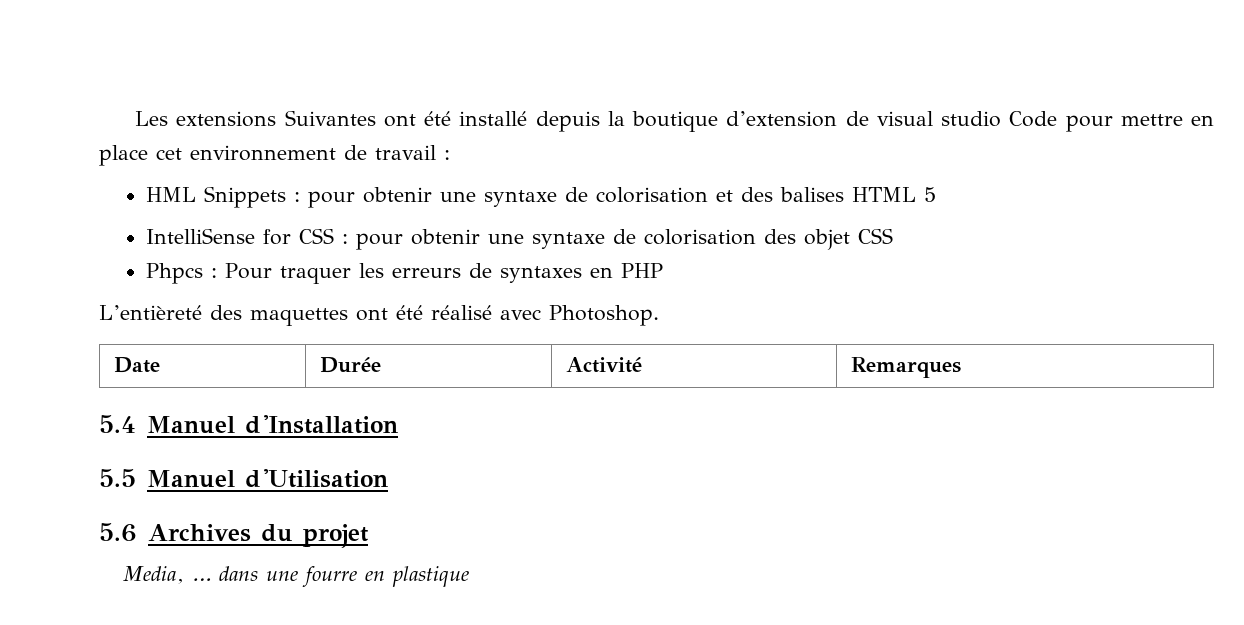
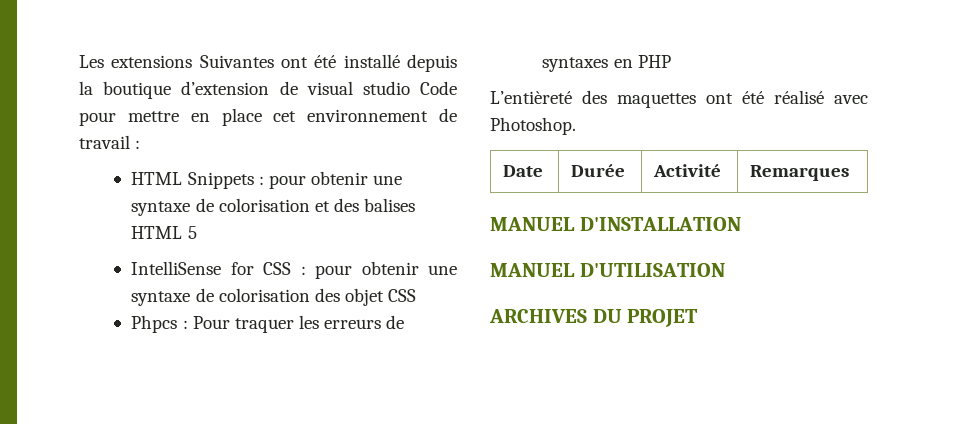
- HML Snippets : pour obtenir une syntaxe de colorisation et des balises HTML 5
+ HTML Snippets : pour obtenir une syntaxe de colorisation et des balises HTML 5
- 5.4 Manuel d'Installation
- 5.5 Manuel d'Utilisation
- 5.6 Archives du projet
- Media, … dans une fourre en plastique
+ MANUEL D'INSTALLATION
+ MANUEL D'UTILISATION
+ ARCHIVES DU PROJET

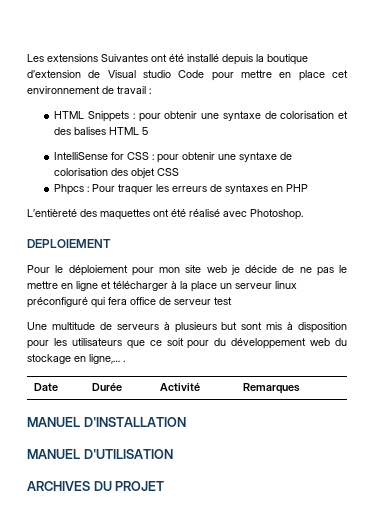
- Les extensions Suivantes ont été installé depuis la boutique d’extension de visual studio Code pour mettre en place cet environnement de travail :
+ Les extensions Suivantes ont été installé depuis la boutique d’extension de Visual studio Code pour mettre en place cet environnement de travail :
+ DEPLOIEMENT
+ Pour le déploiement pour mon site web je décide de ne pas le mettre en ligne et télécharger à la place un serveur linux préconfiguré qui fera office de serveur test
+ Une multitude de serveurs à plusieurs but sont mis à disposition pour les utilisateurs que ce soit pour du développement web du stockage en ligne,… .

